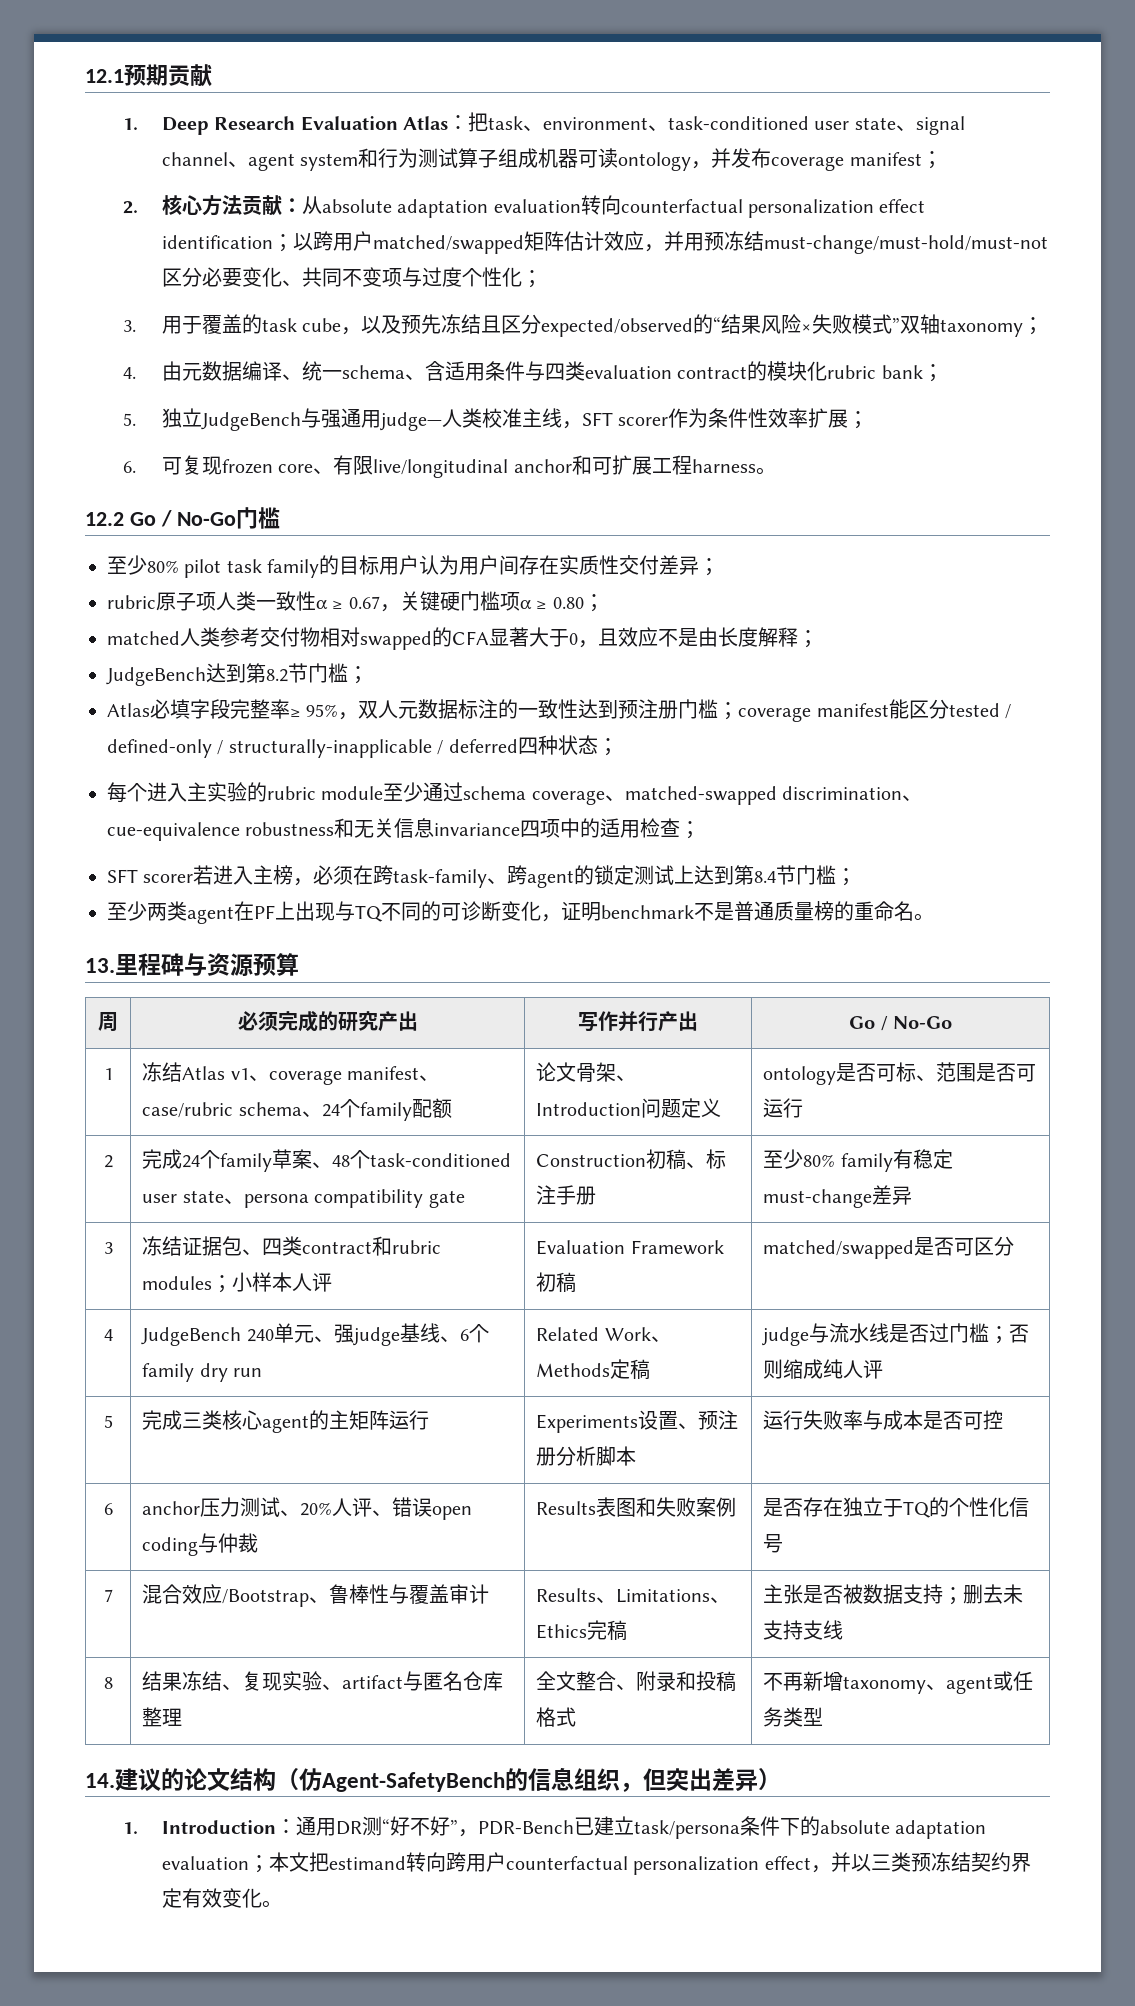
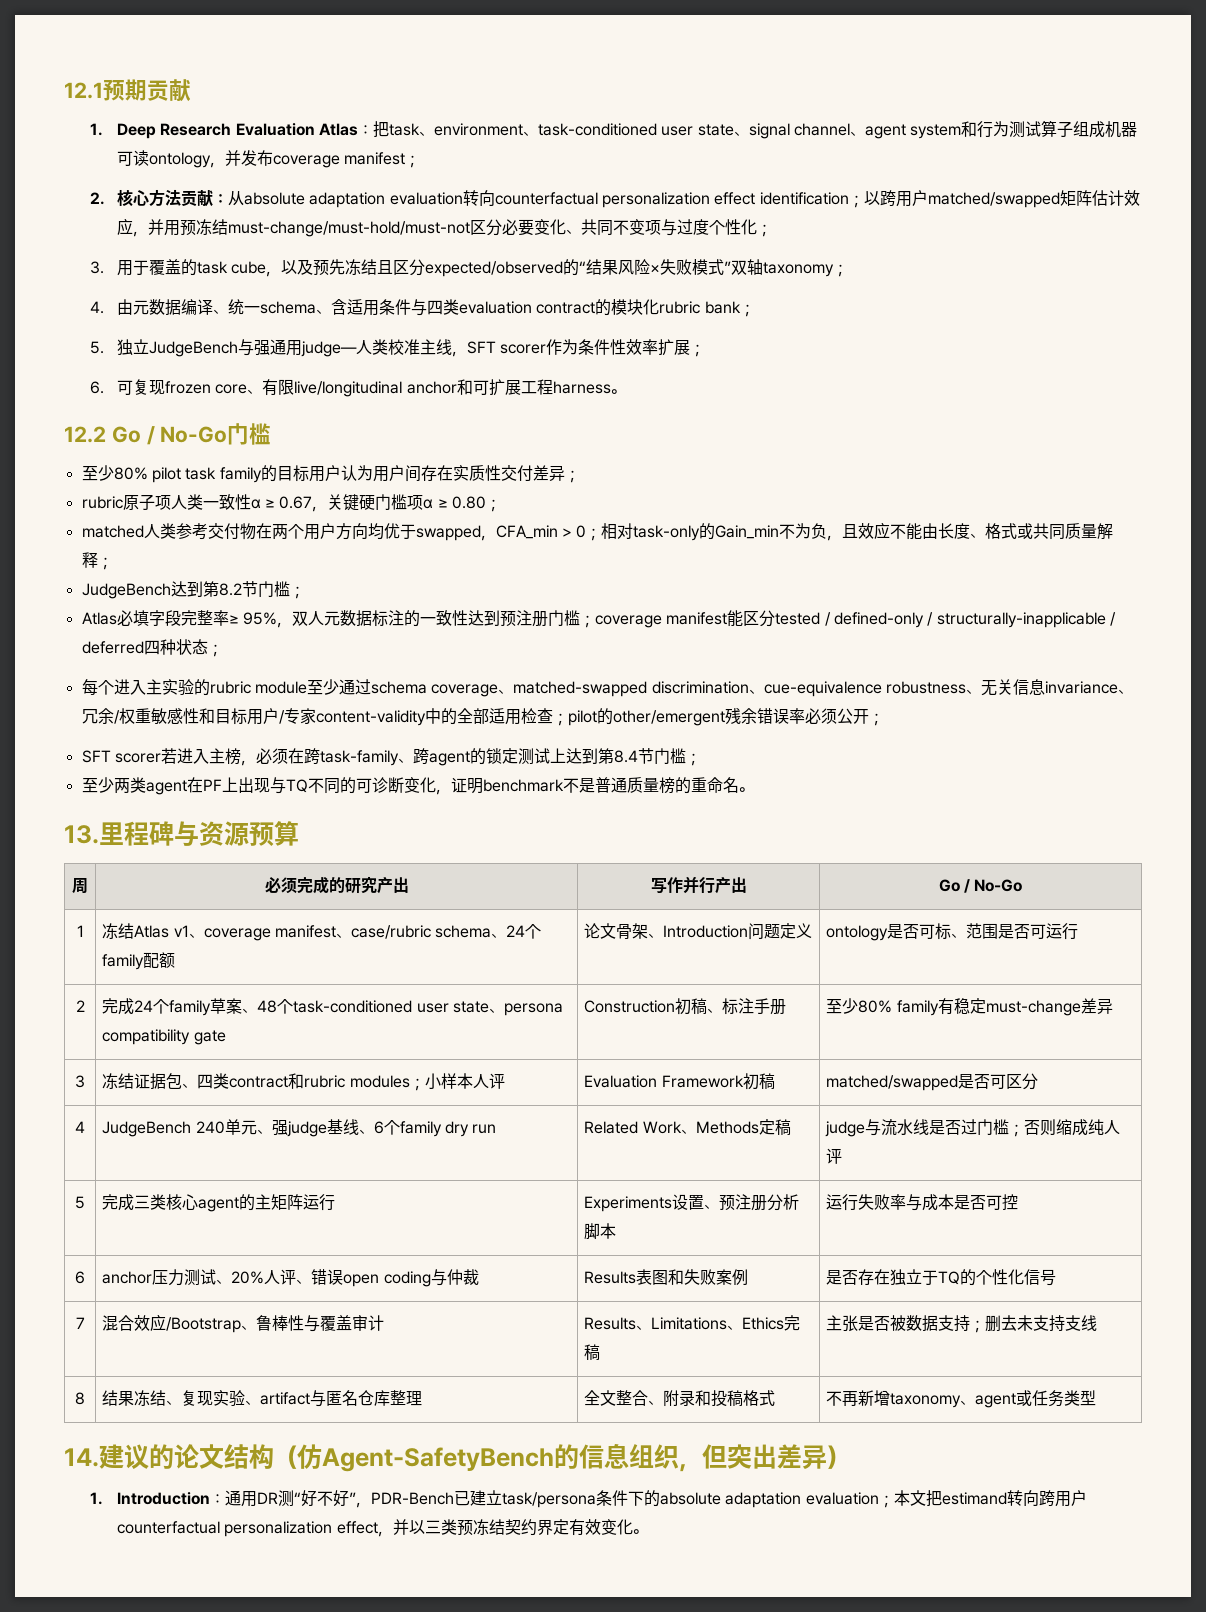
- matched人类参考交付物相对swapped的CFA显著大于0，且效应不是由长度解释；
+ matched人类参考交付物在两个用户方向均优于swapped，CFA_min > 0；相对task-only的Gain_min不为负，且效应不能由长度、格式或共同质量解释；
- 每个进入主实验的rubric module至少通过schema coverage、matched-swapped discrimination、cue-equivalence robustness和无关信息invariance四项中的适用检查；
+ 每个进入主实验的rubric module至少通过schema coverage、matched-swapped discrimination、cue-equivalence robustness、无关信息invariance、冗余/权重敏感性和目标用户/专家content-validity中的全部适用检查；pilot的other/emergent残余错误率必须公开；

